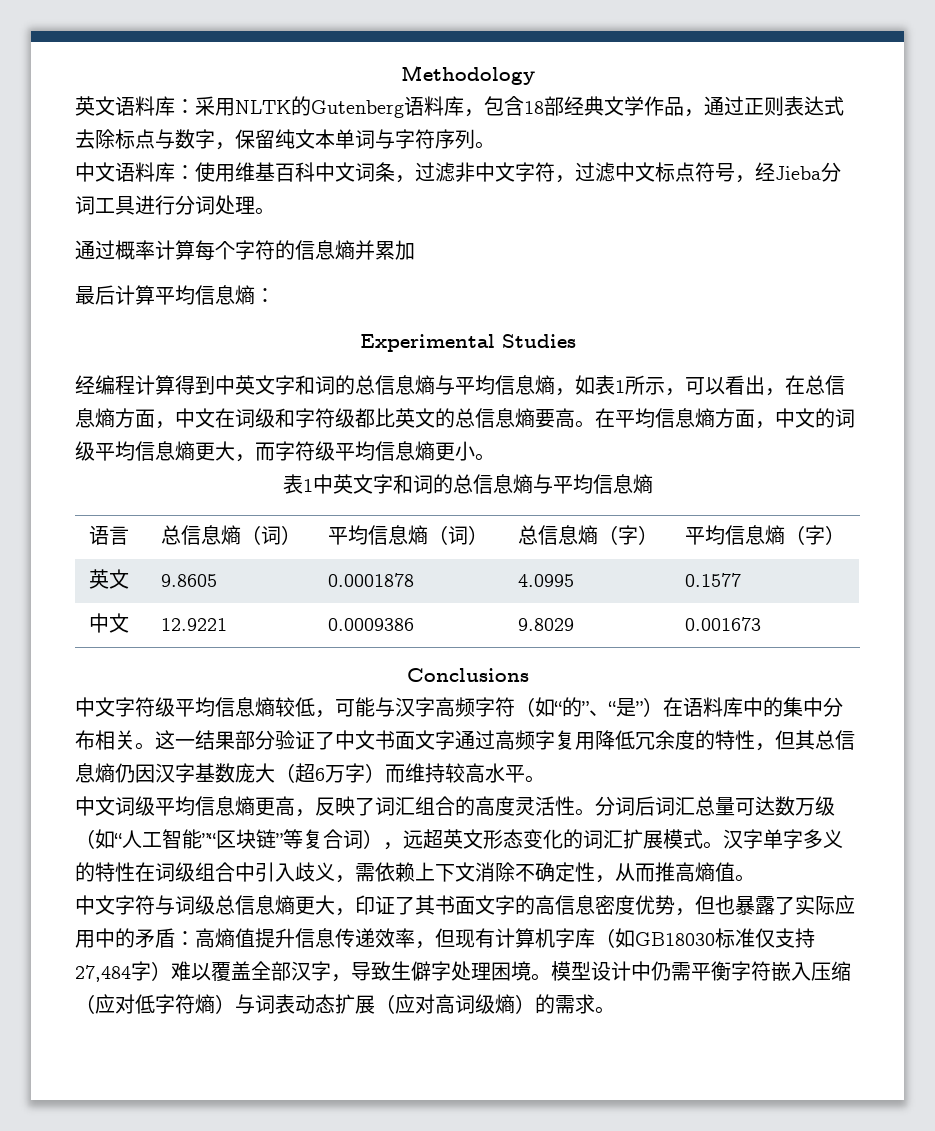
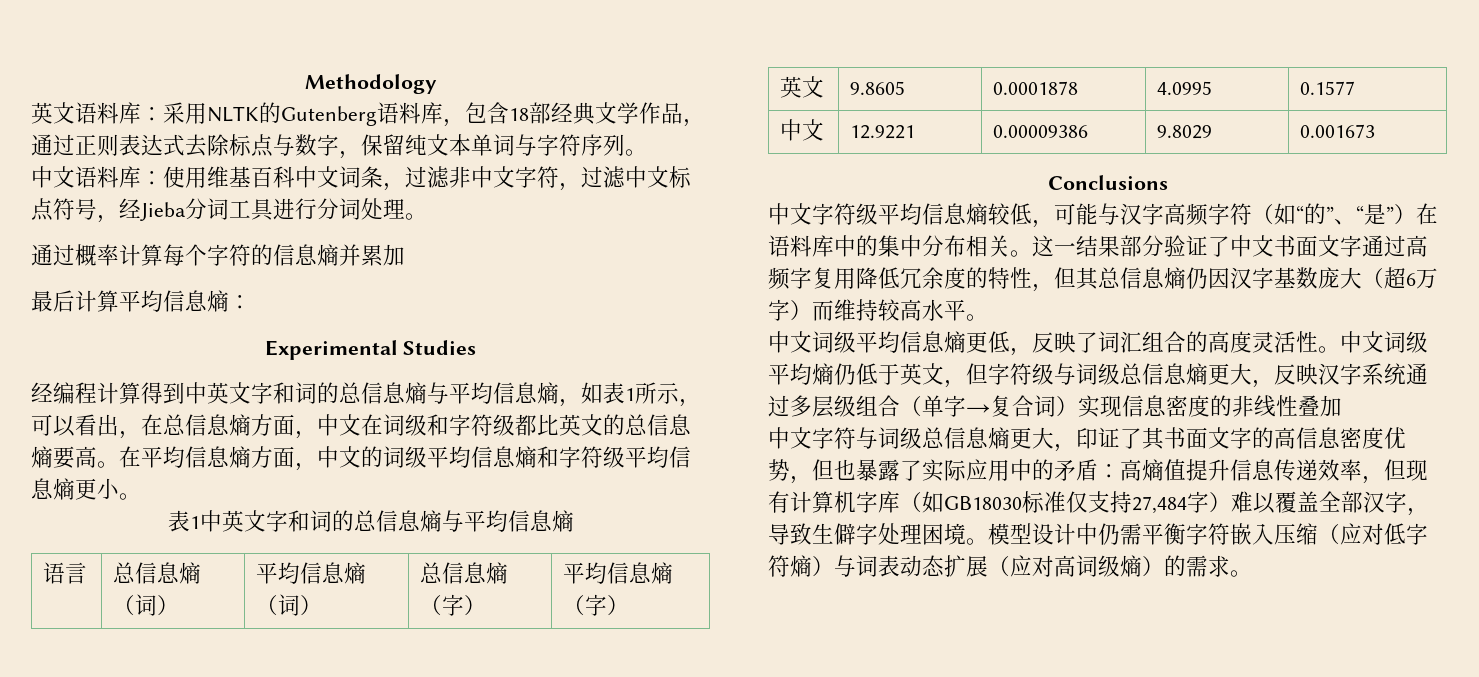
- 在平均信息熵方面，中文的词级平均信息熵更大，而字符级平均信息熵更小。
+ 在平均信息熵方面，中文的词级平均信息熵和字符级平均信息熵更小。
- 中文 | 12.9221 | 0.0009386 | 9.8029 | 0.001673
+ 中文 | 12.9221 | 0.00009386 | 9.8029 | 0.001673
- 中文词级平均信息熵更高，反映了词汇组合的高度灵活性。
+ 中文词级平均信息熵更低，反映了词汇组合的高度灵活性。
- 分词后词汇总量可达数万级（如“人工智能”“区块链”等复合词），远超英文形态变化的词汇扩展模式。汉字单字多义的特性在词级组合中引入歧义，需依赖上下文消除不确定性，从而推高熵值。
+ 中文词级平均熵仍低于英文，但字符级与词级总信息熵更大，反映汉字系统通过多层级组合（单字→复合词）实现信息密度的非线性叠加

